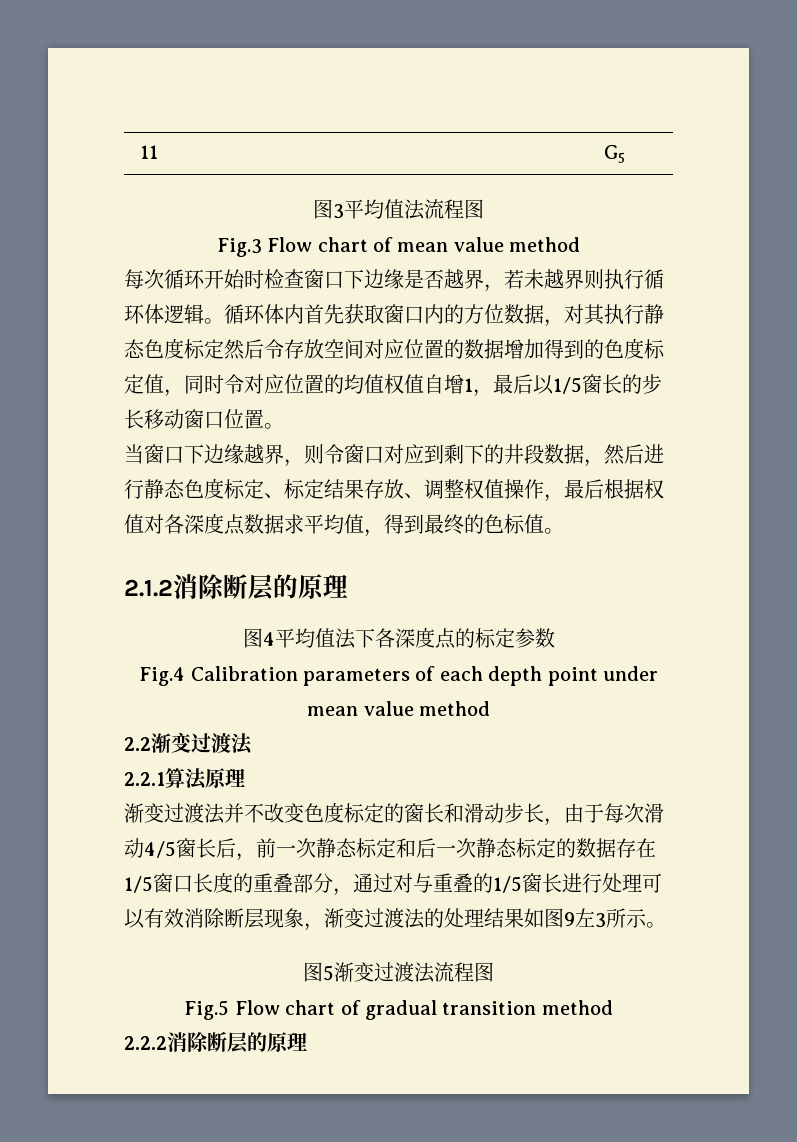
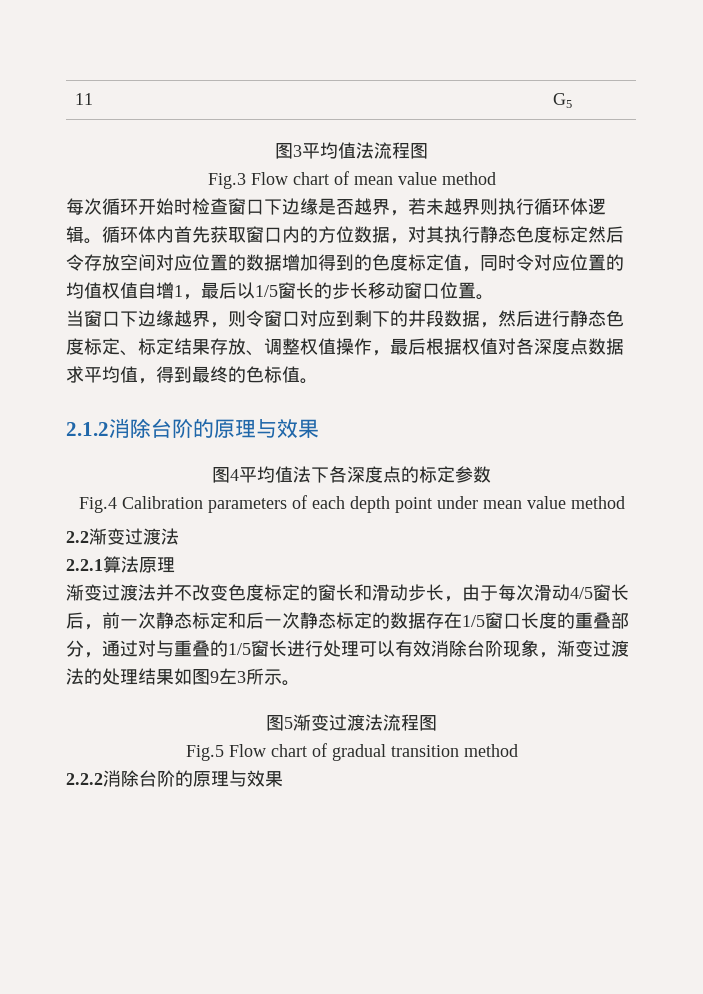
- 2.1.2消除断层的原理
+ 2.1.2消除台阶的原理与效果
- 渐变过渡法并不改变色度标定的窗长和滑动步长，由于每次滑动4/5窗长后，前一次静态标定和后一次静态标定的数据存在1/5窗口长度的重叠部分，通过对与重叠的1/5窗长进行处理可以有效消除断层现象，渐变过渡法的处理结果如图9左3所示。
+ 渐变过渡法并不改变色度标定的窗长和滑动步长，由于每次滑动4/5窗长后，前一次静态标定和后一次静态标定的数据存在1/5窗口长度的重叠部分，通过对与重叠的1/5窗长进行处理可以有效消除台阶现象，渐变过渡法的处理结果如图9左3所示。
- 2.2.2消除断层的原理
+ 2.2.2消除台阶的原理与效果

